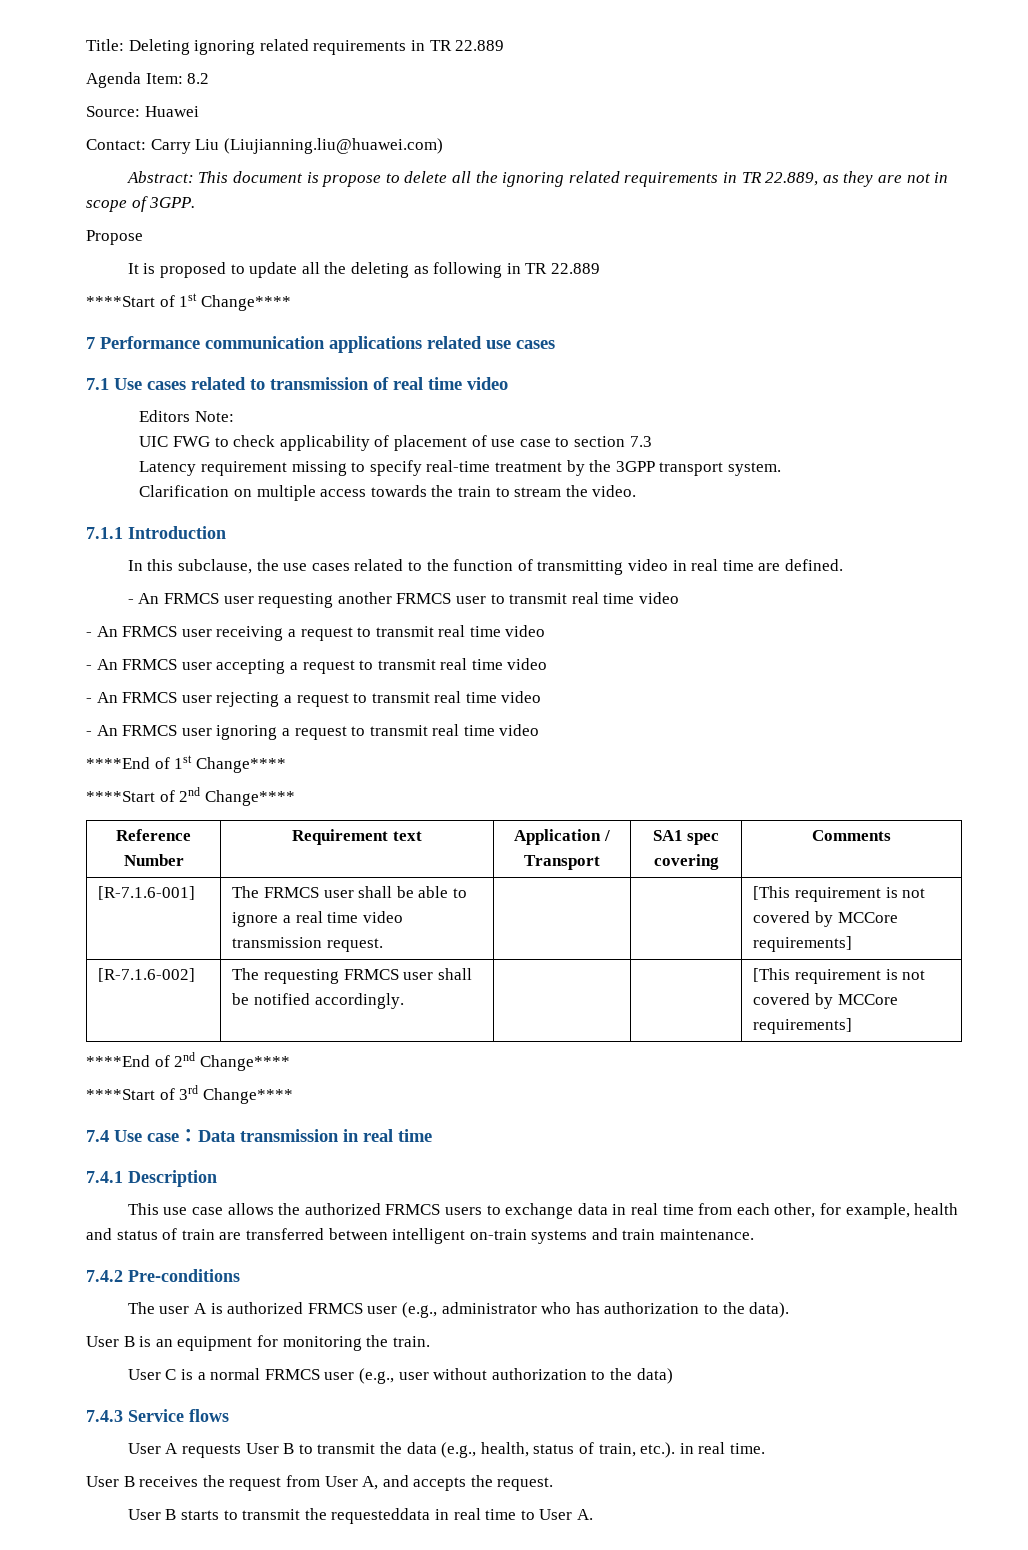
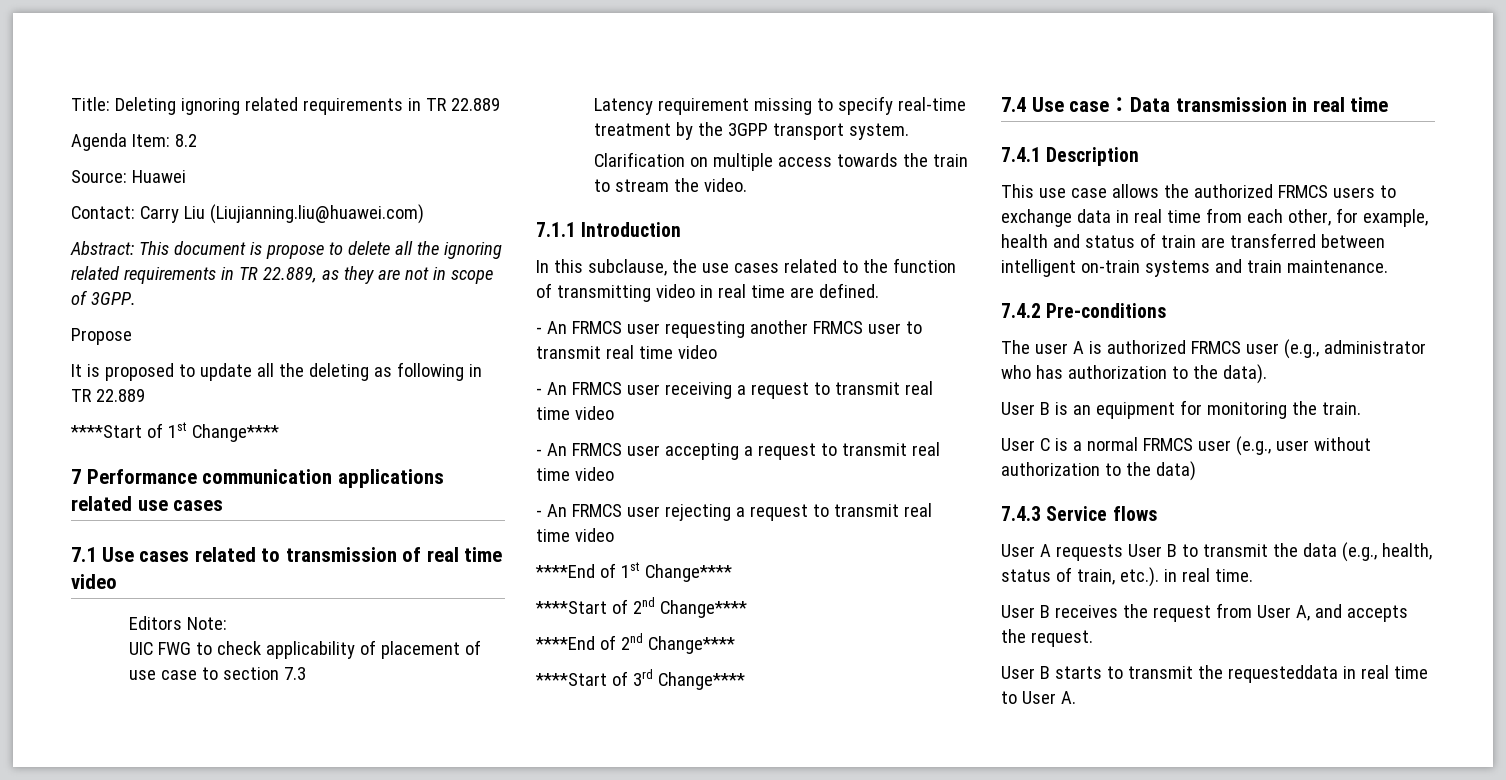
- - An FRMCS user ignoring a request to transmit real time video
- Reference Number | Requirement text | Application / Transport | SA1 spec covering | Comments
- [R-7.1.6-001] | The FRMCS user shall be able to ignore a real time video transmission request. | | | [This requirement is not covered by MCCore requirements]
- [R-7.1.6-002] | The requesting FRMCS user shall be notified accordingly. | | | [This requirement is not covered by MCCore requirements]

